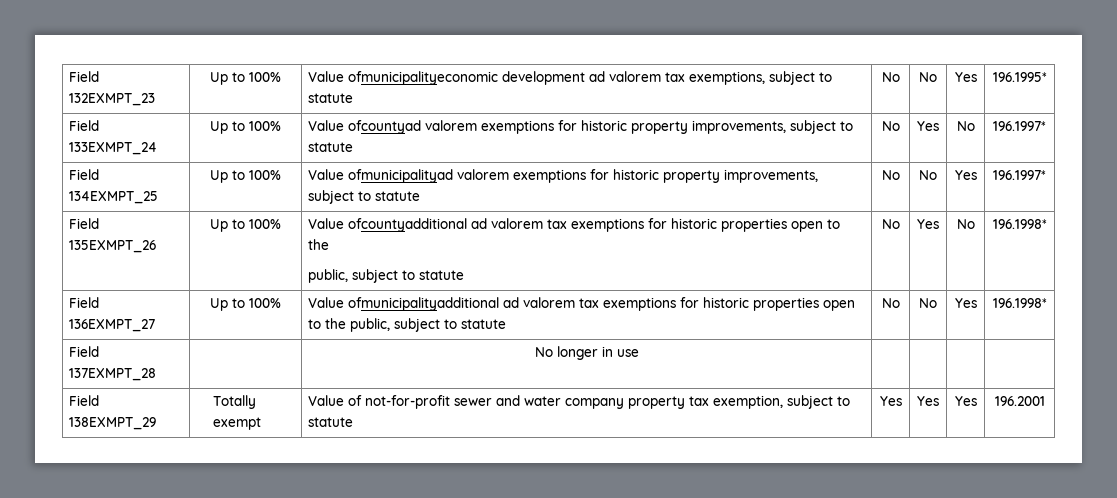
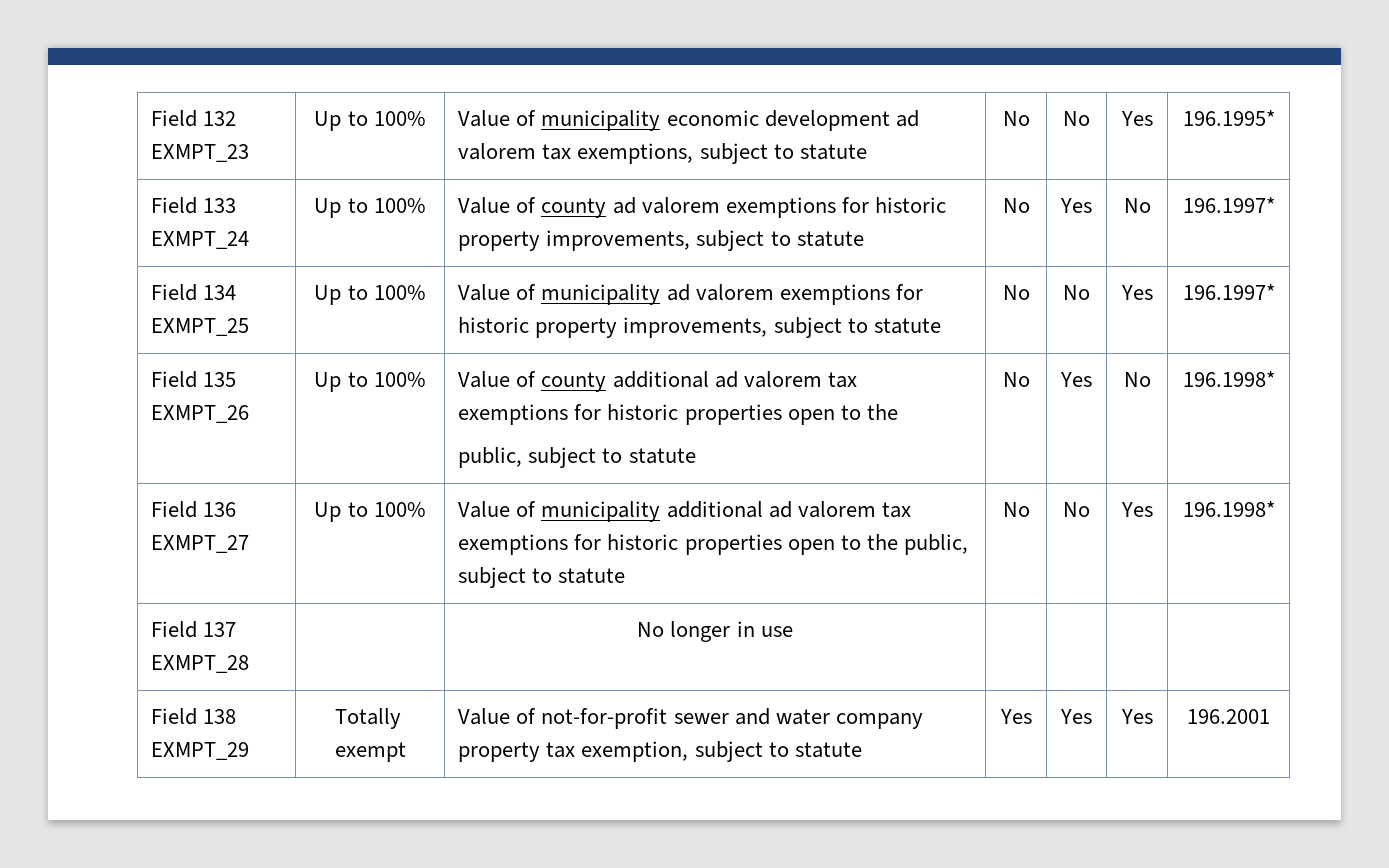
- Field 132EXMPT_23 | Up to 100% | Value ofmunicipalityeconomic development ad valorem tax exemptions, subject to statute | No | No | Yes | 196.1995*
+ Field 132 EXMPT_23 | Up to 100% | Value of municipality economic development ad valorem tax exemptions, subject to statute | No | No | Yes | 196.1995*
- Field 133EXMPT_24 | Up to 100% | Value ofcountyad valorem exemptions for historic property improvements, subject to statute | No | Yes | No | 196.1997*
+ Field 133 EXMPT_24 | Up to 100% | Value of county ad valorem exemptions for historic property improvements, subject to statute | No | Yes | No | 196.1997*
- Field 134EXMPT_25 | Up to 100% | Value ofmunicipalityad valorem exemptions for historic property improvements, subject to statute | No | No | Yes | 196.1997*
+ Field 134 EXMPT_25 | Up to 100% | Value of municipality ad valorem exemptions for historic property improvements, subject to statute | No | No | Yes | 196.1997*
- Field 135EXMPT_26 | Up to 100% | Value ofcountyadditional ad valorem tax exemptions for historic properties open to the
+ Field 135 EXMPT_26 | Up to 100% | Value of county additional ad valorem tax exemptions for historic properties open to the
- Field 136EXMPT_27 | Up to 100% | Value ofmunicipalityadditional ad valorem tax exemptions for historic properties open to the public, subject to statute | No | No | Yes | 196.1998*
+ Field 136 EXMPT_27 | Up to 100% | Value of municipality additional ad valorem tax exemptions for historic properties open to the public, subject to statute | No | No | Yes | 196.1998*
- Field 137EXMPT_28 | | No longer in use | | | |
+ Field 137 EXMPT_28 | | No longer in use | | | |
- Field 138EXMPT_29 | Totally exempt | Value of not-for-profit sewer and water company property tax exemption, subject to statute | Yes | Yes | Yes | 196.2001
+ Field 138 EXMPT_29 | Totally exempt | Value of not-for-profit sewer and water company property tax exemption, subject to statute | Yes | Yes | Yes | 196.2001

